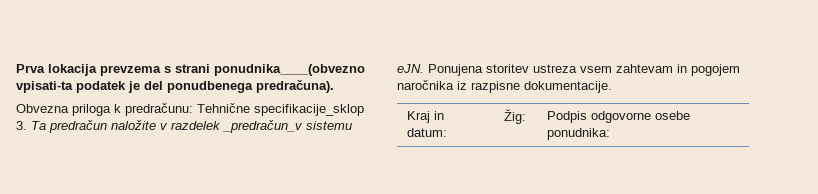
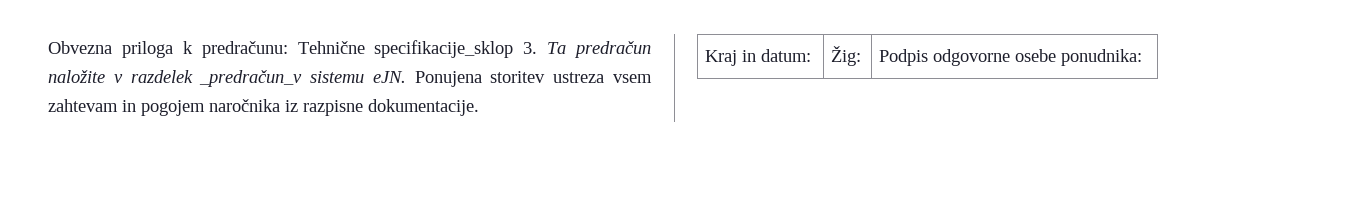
- Prva lokacija prevzema s strani ponudnika____(obvezno vpisati-ta podatek je del ponudbenega predračuna).

